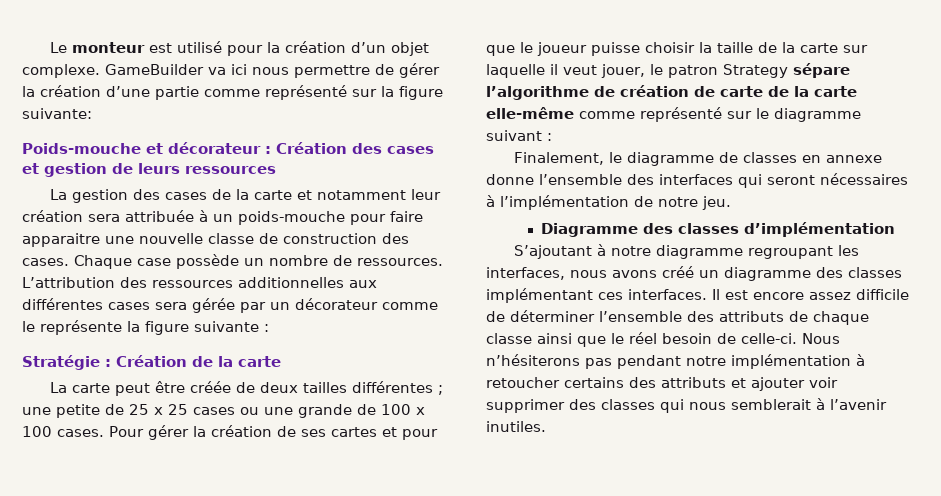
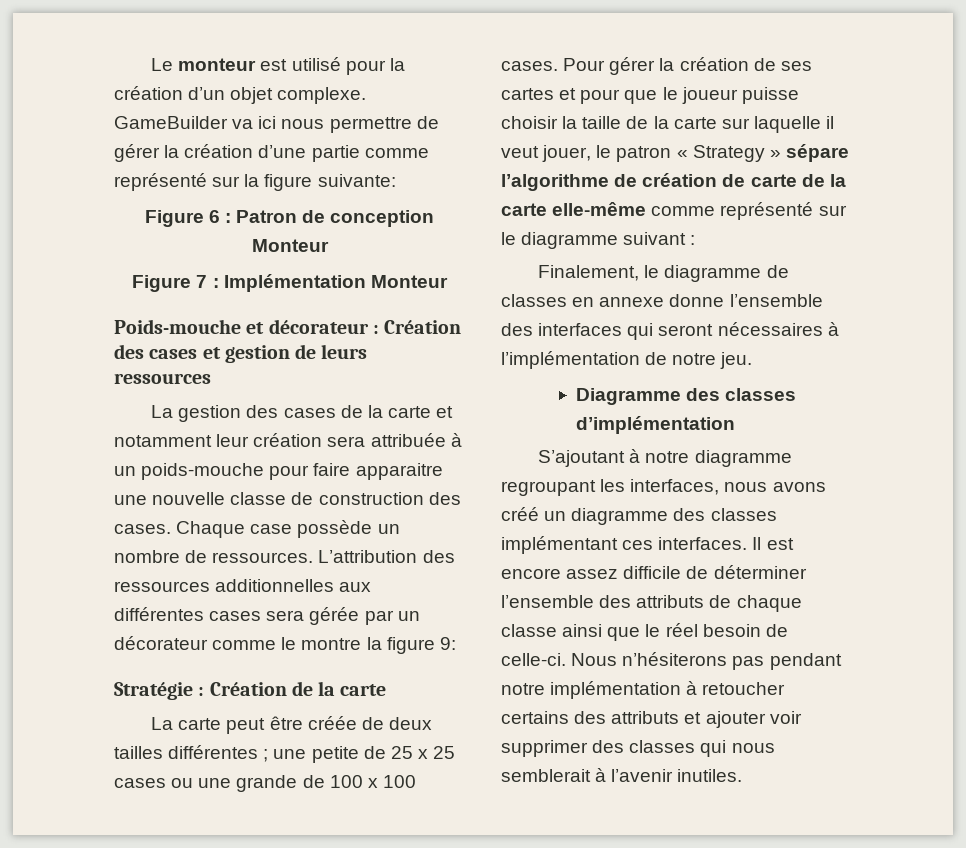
+ Figure 6 : Patron de conception Monteur
+ Figure 7 : Implémentation Monteur
- L’attribution des ressources additionnelles aux différentes cases sera gérée par un décorateur comme le représente la figure suivante :
+ L’attribution des ressources additionnelles aux différentes cases sera gérée par un décorateur comme le montre la figure 9:
- Pour gérer la création de ses cartes et pour que le joueur puisse choisir la taille de la carte sur laquelle il veut jouer, le patron Strategy sépare l’algorithme de création de carte de la carte elle-même comme représenté sur le diagramme suivant :
+ Pour gérer la création de ses cartes et pour que le joueur puisse choisir la taille de la carte sur laquelle il veut jouer, le patron « Strategy » sépare l’algorithme de création de carte de la carte elle-même comme représenté sur le diagramme suivant :

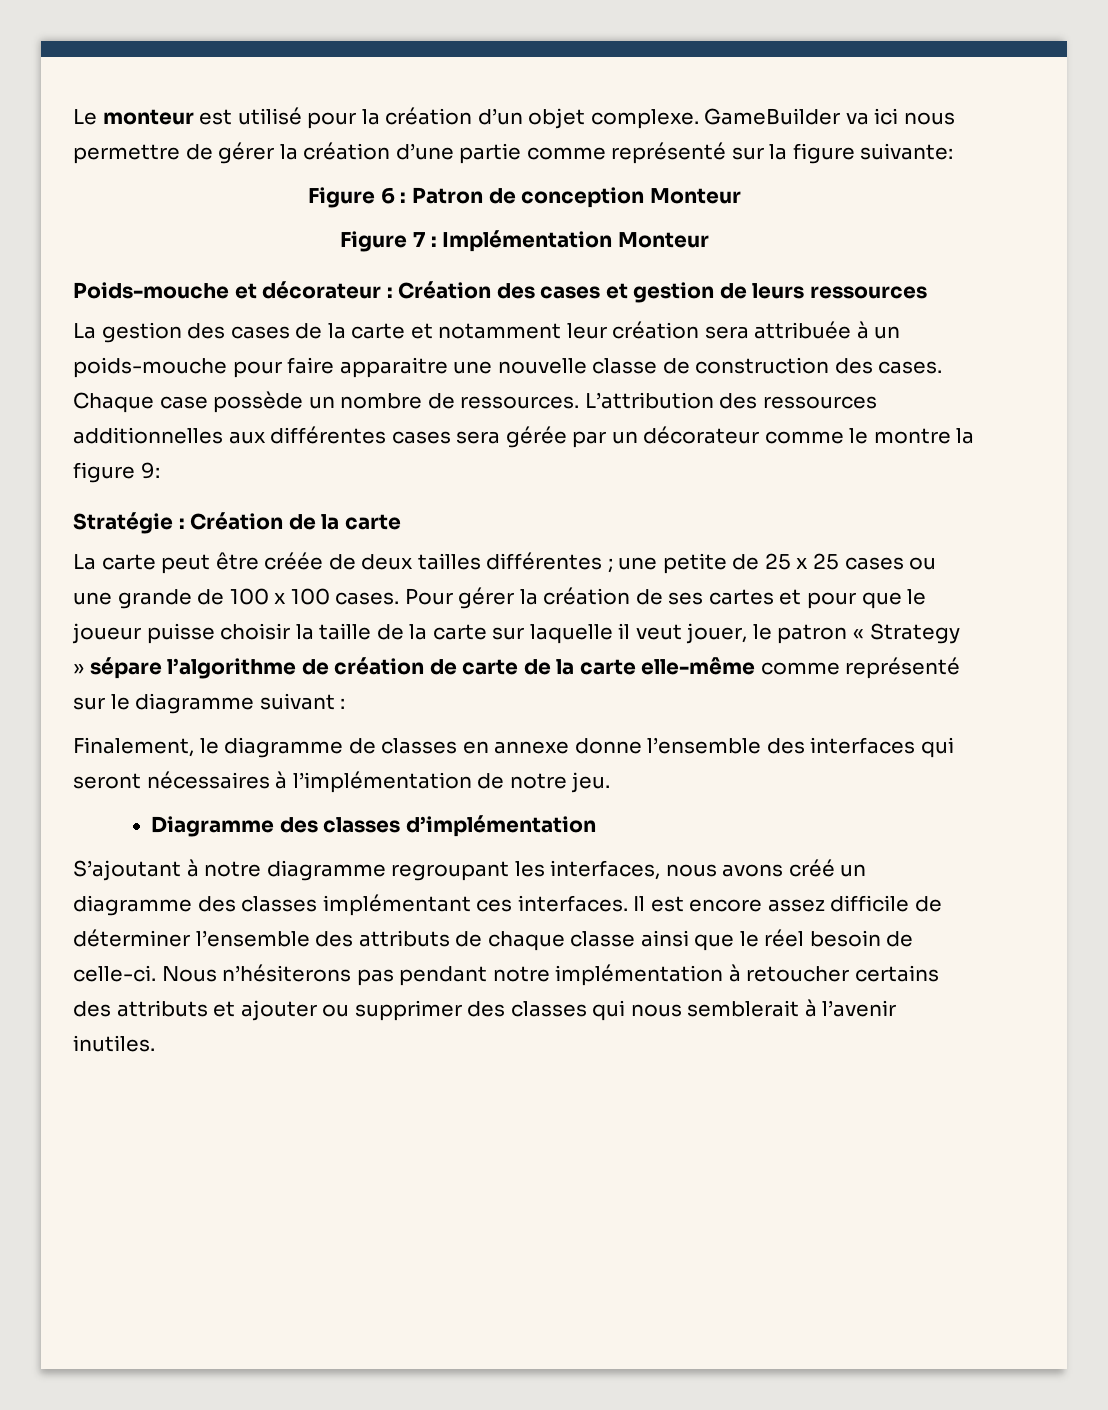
- Nous n’hésiterons pas pendant notre implémentation à retoucher certains des attributs et ajouter voir supprimer des classes qui nous semblerait à l’avenir inutiles.
+ Nous n’hésiterons pas pendant notre implémentation à retoucher certains des attributs et ajouter ou supprimer des classes qui nous semblerait à l’avenir inutiles.

